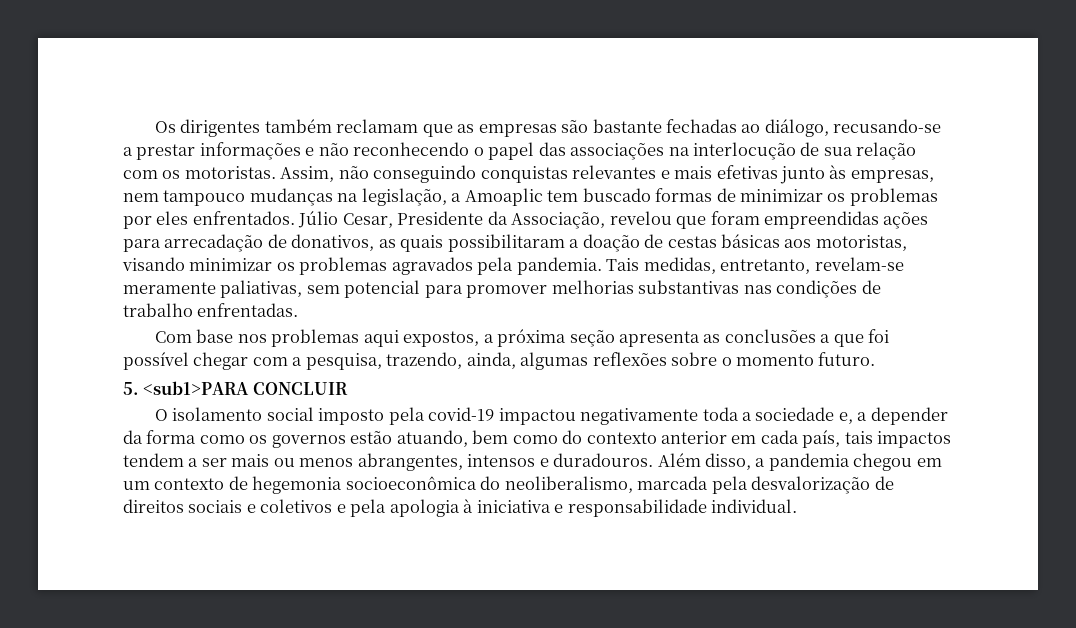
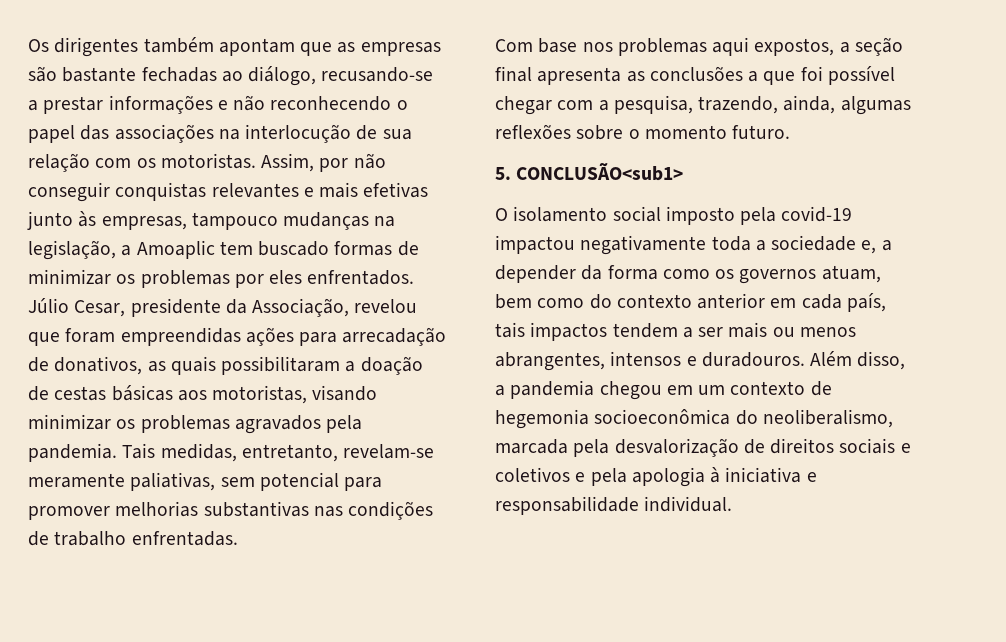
- Os dirigentes também reclamam que as empresas são bastante fechadas ao diálogo, recusando-se a prestar informações e não reconhecendo o papel das associações na interlocução de sua relação com os motoristas.
+ Os dirigentes também apontam que as empresas são bastante fechadas ao diálogo, recusando-se a prestar informações e não reconhecendo o papel das associações na interlocução de sua relação com os motoristas.
- Assim, não conseguindo conquistas relevantes e mais efetivas junto às empresas, nem tampouco mudanças na legislação, a Amoaplic tem buscado formas de minimizar os problemas por eles enfrentados.
+ Assim, por não conseguir conquistas relevantes e mais efetivas junto às empresas, tampouco mudanças na legislação, a Amoaplic tem buscado formas de minimizar os problemas por eles enfrentados.
- Júlio Cesar, Presidente da Associação, revelou que foram empreendidas ações para arrecadação de donativos, as quais possibilitaram a doação de cestas básicas aos motoristas, visando minimizar os problemas agravados pela pandemia.
+ Júlio Cesar, presidente da Associação, revelou que foram empreendidas ações para arrecadação de donativos, as quais possibilitaram a doação de cestas básicas aos motoristas, visando minimizar os problemas agravados pela pandemia.
- Com base nos problemas aqui expostos, a próxima seção apresenta as conclusões a que foi possível chegar com a pesquisa, trazendo, ainda, algumas reflexões sobre o momento futuro.
+ Com base nos problemas aqui expostos, a seção final apresenta as conclusões a que foi possível chegar com a pesquisa, trazendo, ainda, algumas reflexões sobre o momento futuro.
- 5. <sub1>PARA CONCLUIR
+ 5. CONCLUSÃO<sub1>
- O isolamento social imposto pela covid-19 impactou negativamente toda a sociedade e, a depender da forma como os governos estão atuando, bem como do contexto anterior em cada país, tais impactos tendem a ser mais ou menos abrangentes, intensos e duradouros.
+ O isolamento social imposto pela covid-19 impactou negativamente toda a sociedade e, a depender da forma como os governos atuam, bem como do contexto anterior em cada país, tais impactos tendem a ser mais ou menos abrangentes, intensos e duradouros.

